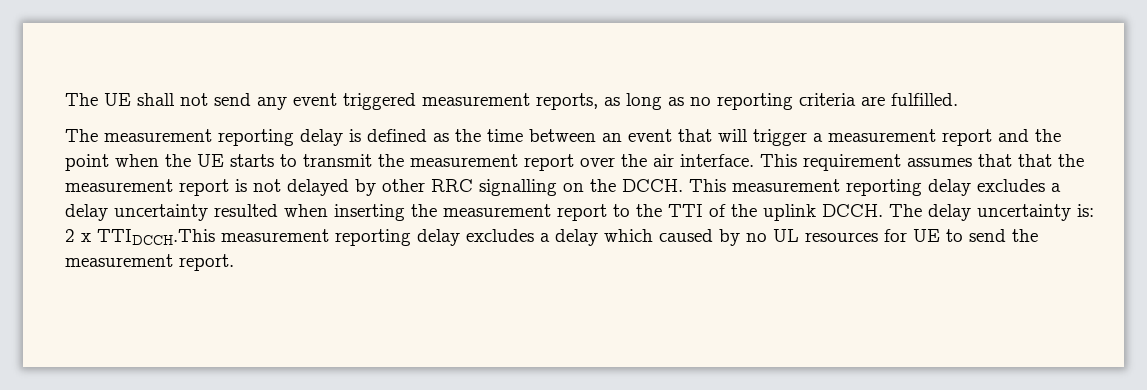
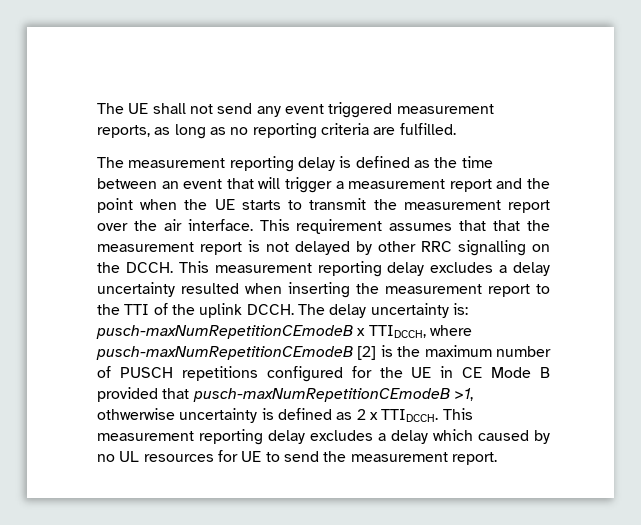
- The delay uncertainty is: 2 x TTIDCCH.This measurement reporting delay excludes a delay which caused by no UL resources for UE to send the measurement report.
+ The delay uncertainty is: pusch-maxNumRepetitionCEmodeB x TTIDCCH, where pusch-maxNumRepetitionCEmodeB [2] is the maximum number of PUSCH repetitions configured for the UE in CE Mode B provided that pusch-maxNumRepetitionCEmodeB >1, othwerwise uncertainty is defined as 2 x TTIDCCH. This measurement reporting delay excludes a delay which caused by no UL resources for UE to send the measurement report.

